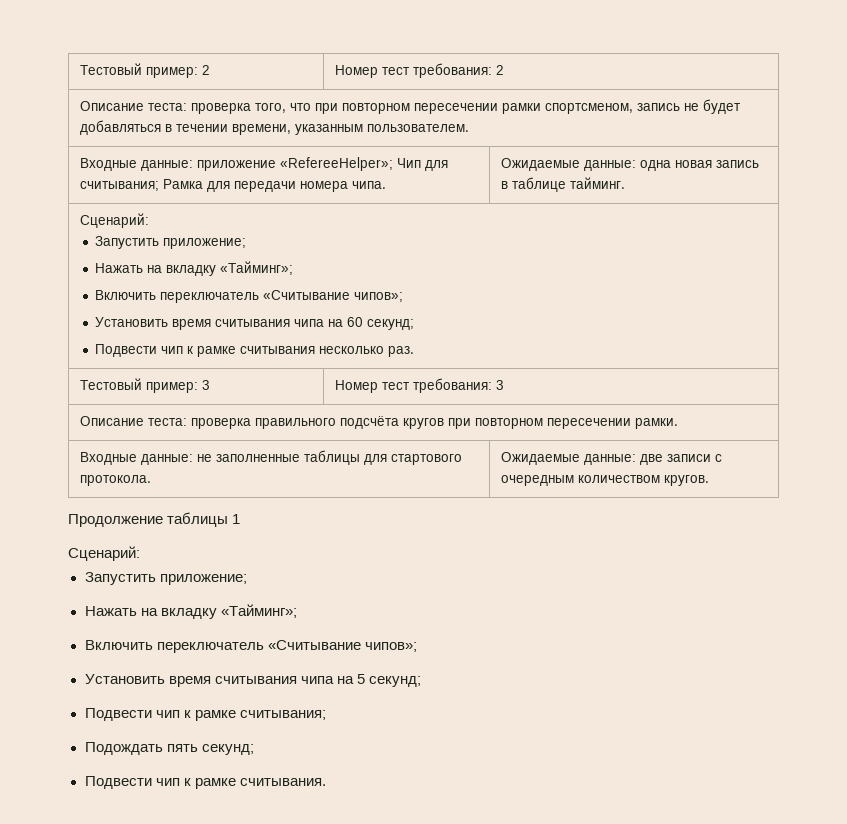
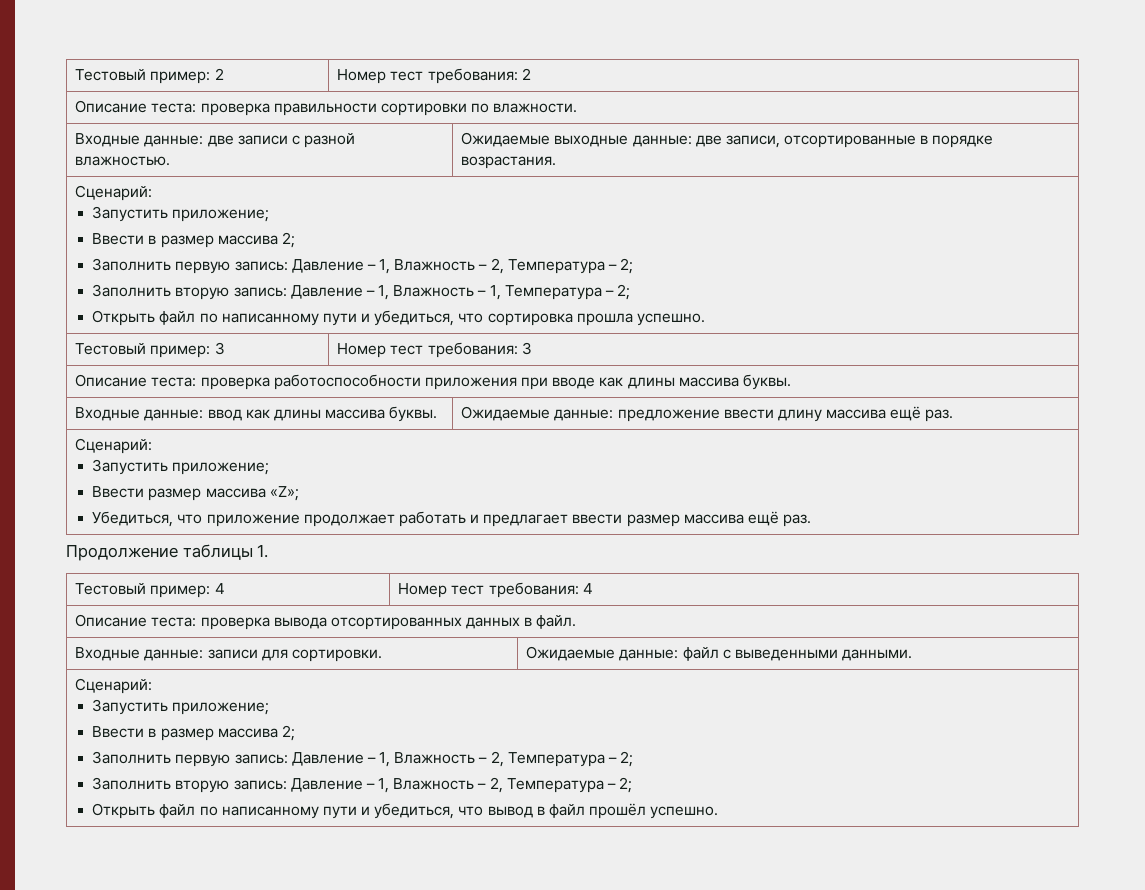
- Описание теста: проверка того, что при повторном пересечении рамки спортсменом, запись не будет добавляться в течении времени, указанным пользователем.
- Входные данные: приложение «RefereeHelper»; Чип для считывания; Рамка для передачи номера чипа. | Ожидаемые данные: одна новая запись в таблице тайминг.
+ Описание теста: проверка правильности сортировки по влажности.
+ Входные данные: две записи с разной влажностью. | Ожидаемые выходные данные: две записи, отсортированные в порядке возрастания.
  Сценарий:
  Запустить приложение;
- Нажать на вкладку «Тайминг»;
- Включить переключатель «Считывание чипов»;
- Установить время считывания чипа на 60 секунд;
- Подвести чип к рамке считывания несколько раз.
+ Ввести в размер массива 2;
+ Заполнить первую запись: Давление – 1, Влажность – 2, Температура – 2;
+ Заполнить вторую запись: Давление – 1, Влажность – 1, Температура – 2;
+ Открыть файл по написанному пути и убедиться, что сортировка прошла успешно.
- Описание теста: проверка правильного подсчёта кругов при повторном пересечении рамки.
- Входные данные: не заполненные таблицы для стартового протокола. | Ожидаемые данные: две записи с очередным количеством кругов.
- Продолжение таблицы 1
+ Описание теста: проверка работоспособности приложения при вводе как длины массива буквы.
+ Входные данные: ввод как длины массива буквы. | Ожидаемые данные: предложение ввести длину массива ещё раз.
  Сценарий:
  Запустить приложение;
- Нажать на вкладку «Тайминг»;
- Включить переключатель «Считывание чипов»;
- Установить время считывания чипа на 5 секунд;
- Подвести чип к рамке считывания;
- Подождать пять секунд;
- Подвести чип к рамке считывания.
+ Ввести размер массива «Z»;
+ Убедиться, что приложение продолжает работать и предлагает ввести размер массива ещё раз.
+ Продолжение таблицы 1.
+ Тестовый пример: 4 | Номер тест требования: 4
+ Описание теста: проверка вывода отсортированных данных в файл.
+ Входные данные: записи для сортировки. | Ожидаемые данные: файл с выведенными данными.
+ Сценарий:
+ Запустить приложение;
+ Ввести в размер массива 2;
+ Заполнить первую запись: Давление – 1, Влажность – 2, Температура – 2;
+ Заполнить вторую запись: Давление – 1, Влажность – 2, Температура – 2;
+ Открыть файл по написанному пути и убедиться, что вывод в файл прошёл успешно.

